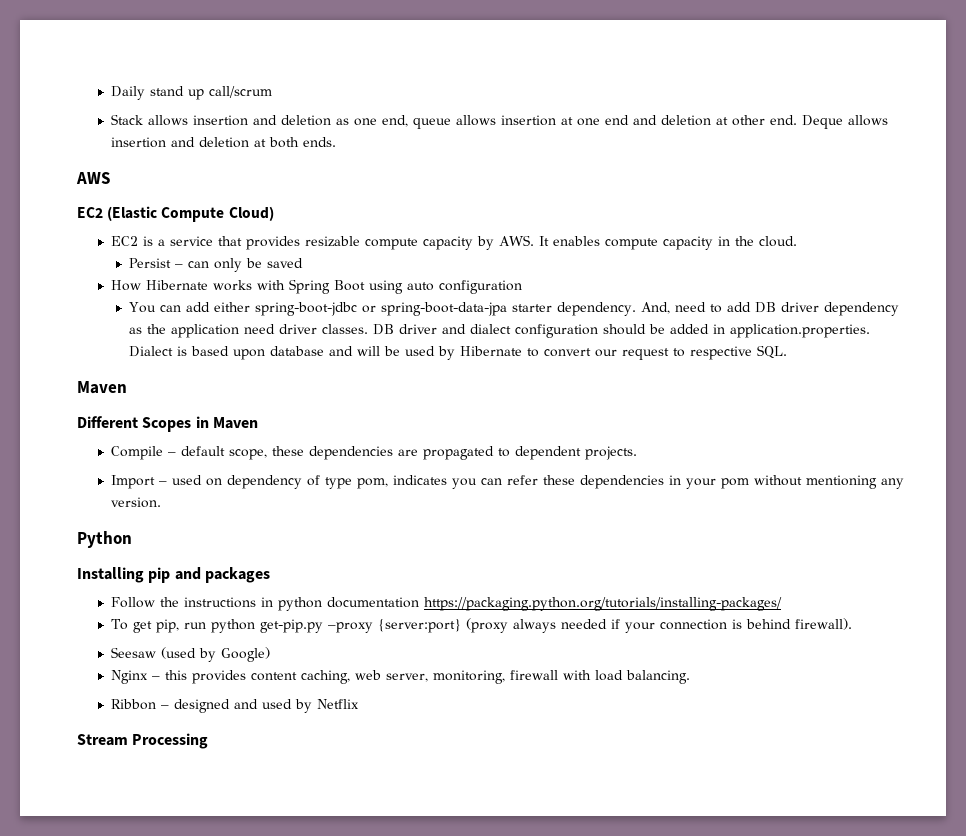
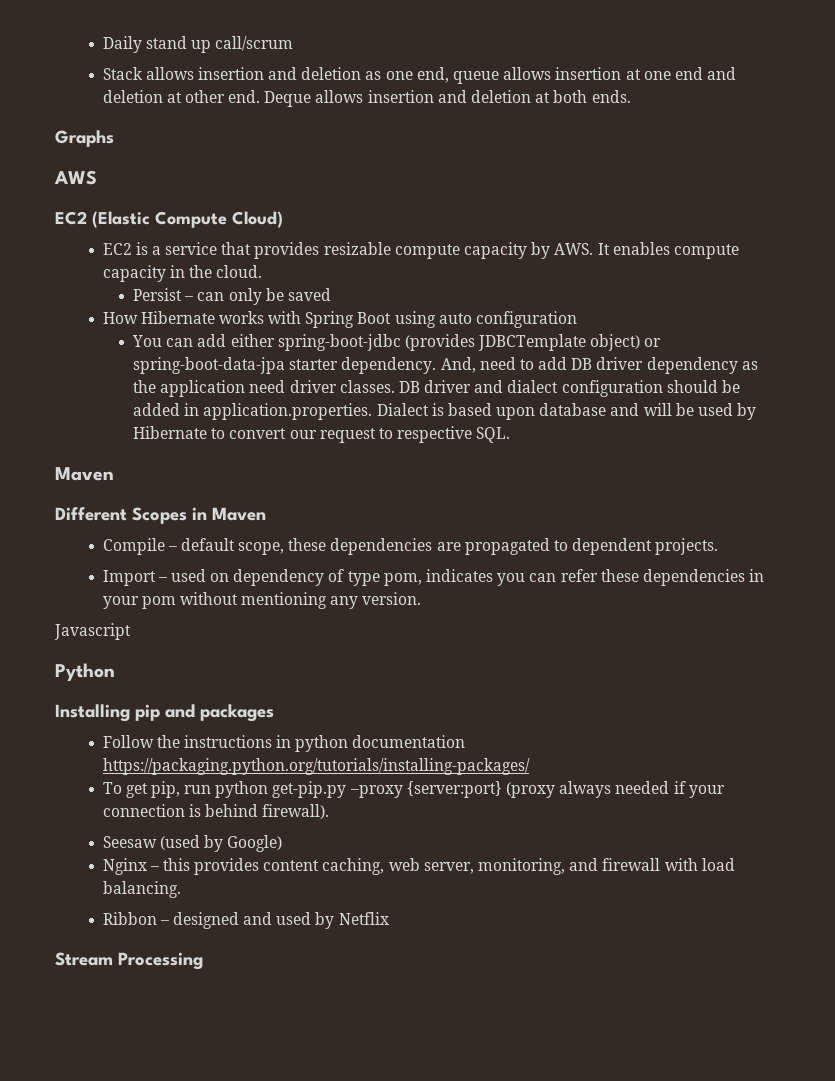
+ Graphs
- You can add either spring-boot-jdbc or spring-boot-data-jpa starter dependency.
+ You can add either spring-boot-jdbc (provides JDBCTemplate object) or spring-boot-data-jpa starter dependency.
+ Javascript
- Nginx – this provides content caching, web server, monitoring, firewall with load balancing.
+ Nginx – this provides content caching, web server, monitoring, and firewall with load balancing.

